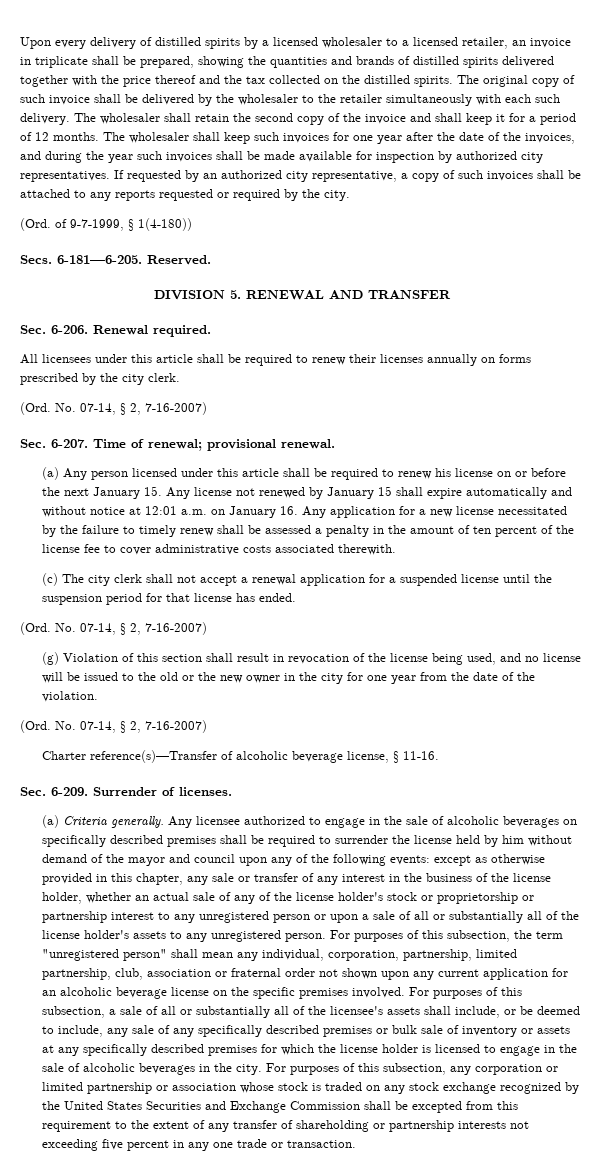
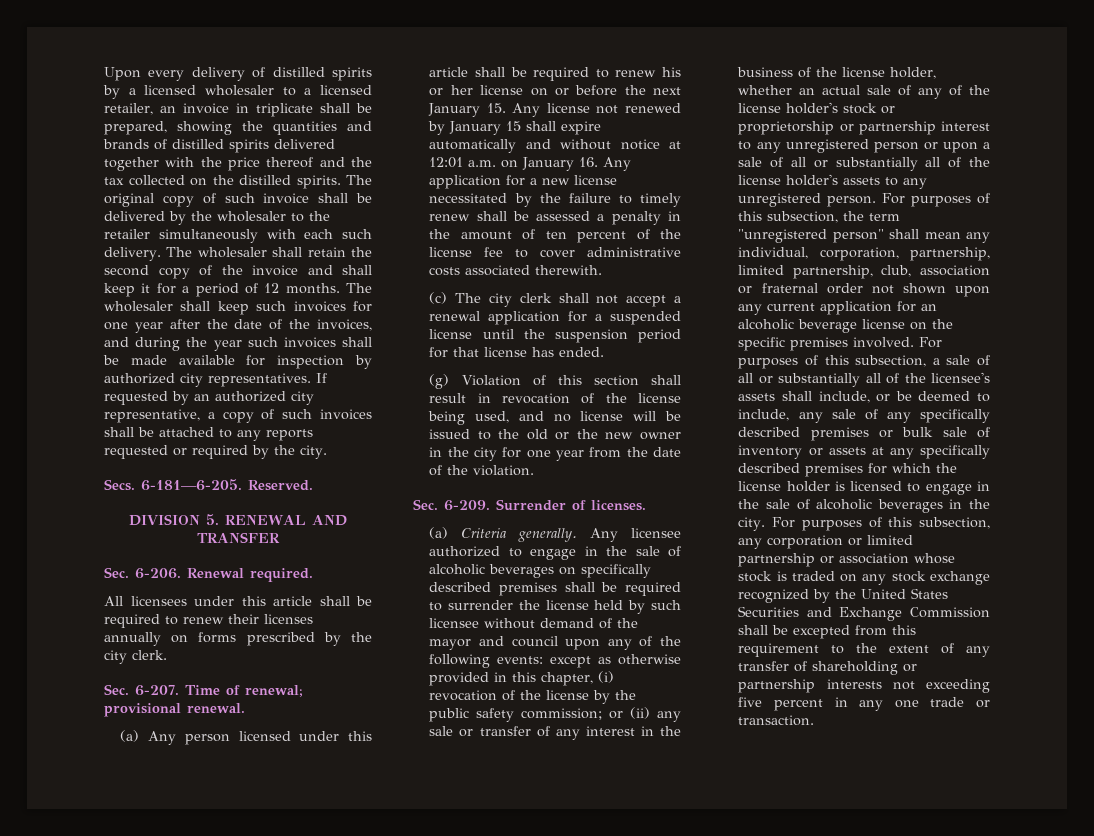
- (Ord. of 9-7-1999, § 1(4-180))
  All licensees under this article shall be required to renew their licenses annually on forms prescribed by the city clerk.
- (Ord. No. 07-14, § 2, 7-16-2007)
- (a) Any person licensed under this article shall be required to renew his license on or before the next January 15. Any license not renewed by January 15 shall expire automatically and without notice at 12:01 a.m. on January 16. Any application for a new license necessitated by the failure to timely renew shall be assessed a penalty in the amount of ten percent of the license fee to cover administrative costs associated therewith.
+ (a) Any person licensed under this article shall be required to renew his or her license on or before the next January 15. Any license not renewed by January 15 shall expire automatically and without notice at 12:01 a.m. on January 16. Any application for a new license necessitated by the failure to timely renew shall be assessed a penalty in the amount of ten percent of the license fee to cover administrative costs associated therewith.
  (c) The city clerk shall not accept a renewal application for a suspended license until the suspension period for that license has ended.
- (Ord. No. 07-14, § 2, 7-16-2007)
  (g) Violation of this section shall result in revocation of the license being used, and no license will be issued to the old or the new owner in the city for one year from the date of the violation.
- (Ord. No. 07-14, § 2, 7-16-2007)
- Charter reference(s)—Transfer of alcoholic beverage license, § 11-16.
- Any licensee authorized to engage in the sale of alcoholic beverages on specifically described premises shall be required to surrender the license held by him without demand of the mayor and council upon any of the following events:
+ Any licensee authorized to engage in the sale of alcoholic beverages on specifically described premises shall be required to surrender the license held by such licensee without demand of the mayor and council upon any of the following events:
- except as otherwise provided in this chapter, any sale or transfer of any interest in the business of the license holder, whether an actual sale of any of the license holder's stock or proprietorship or partnership interest to any unregistered person or upon a sale of all or substantially all of the license holder's assets to any unregistered person.
+ except as otherwise provided in this chapter, (i) revocation of the license by the public safety commission; or (ii) any sale or transfer of any interest in the business of the license holder, whether an actual sale of any of the license holder's stock or proprietorship or partnership interest to any unregistered person or upon a sale of all or substantially all of the license holder's assets to any unregistered person.

